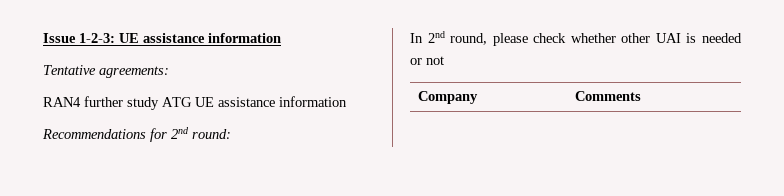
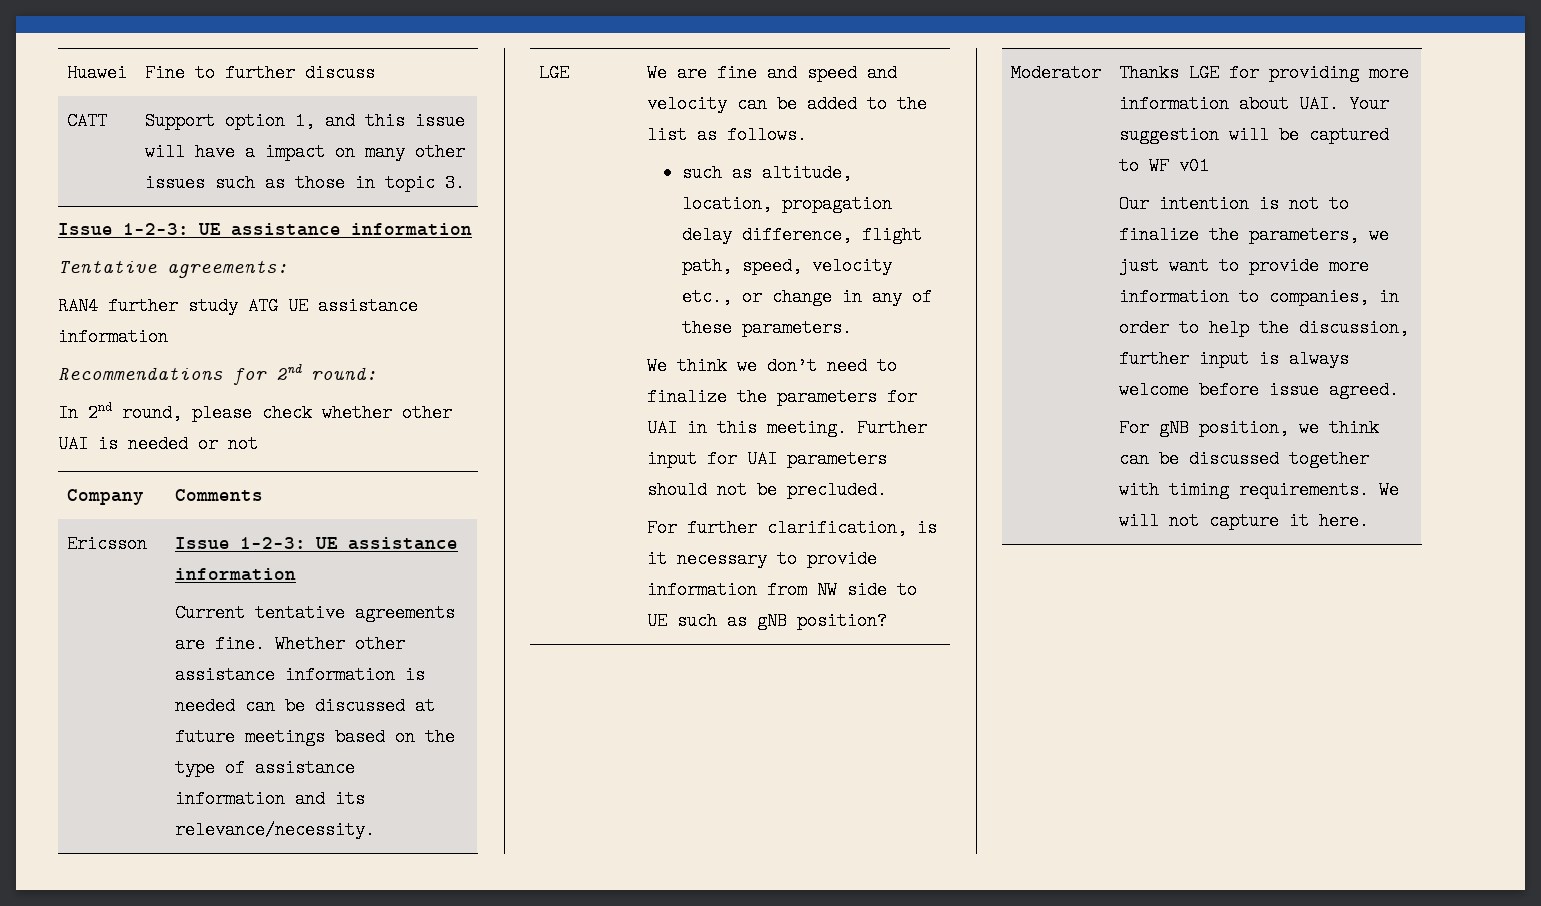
+ Huawei | Fine to further discuss
+ CATT | Support option 1, and this issue will have a impact on many other issues such as those in topic 3.
+ Ericsson | Issue 1-2-3: UE assistance information
+ Current tentative agreements are fine. Whether other assistance information is needed can be discussed at future meetings based on the type of assistance information and its relevance/necessity.
+ LGE | We are fine and speed and velocity can be added to the list as follows.
+ such as altitude, location, propagation delay difference, flight path, speed, velocity etc., or change in any of these parameters.
+ We think we don’t need to finalize the parameters for UAI in this meeting. Further input for UAI parameters should not be precluded.
+ For further clarification, is it necessary to provide information from NW side to UE such as gNB position?
+ Moderator | Thanks LGE for providing more information about UAI. Your suggestion will be captured to WF v01
+ Our intention is not to finalize the parameters, we just want to provide more information to companies, in order to help the discussion, further input is always welcome before issue agreed.
+ For gNB position, we think can be discussed together with timing requirements. We will not capture it here.

